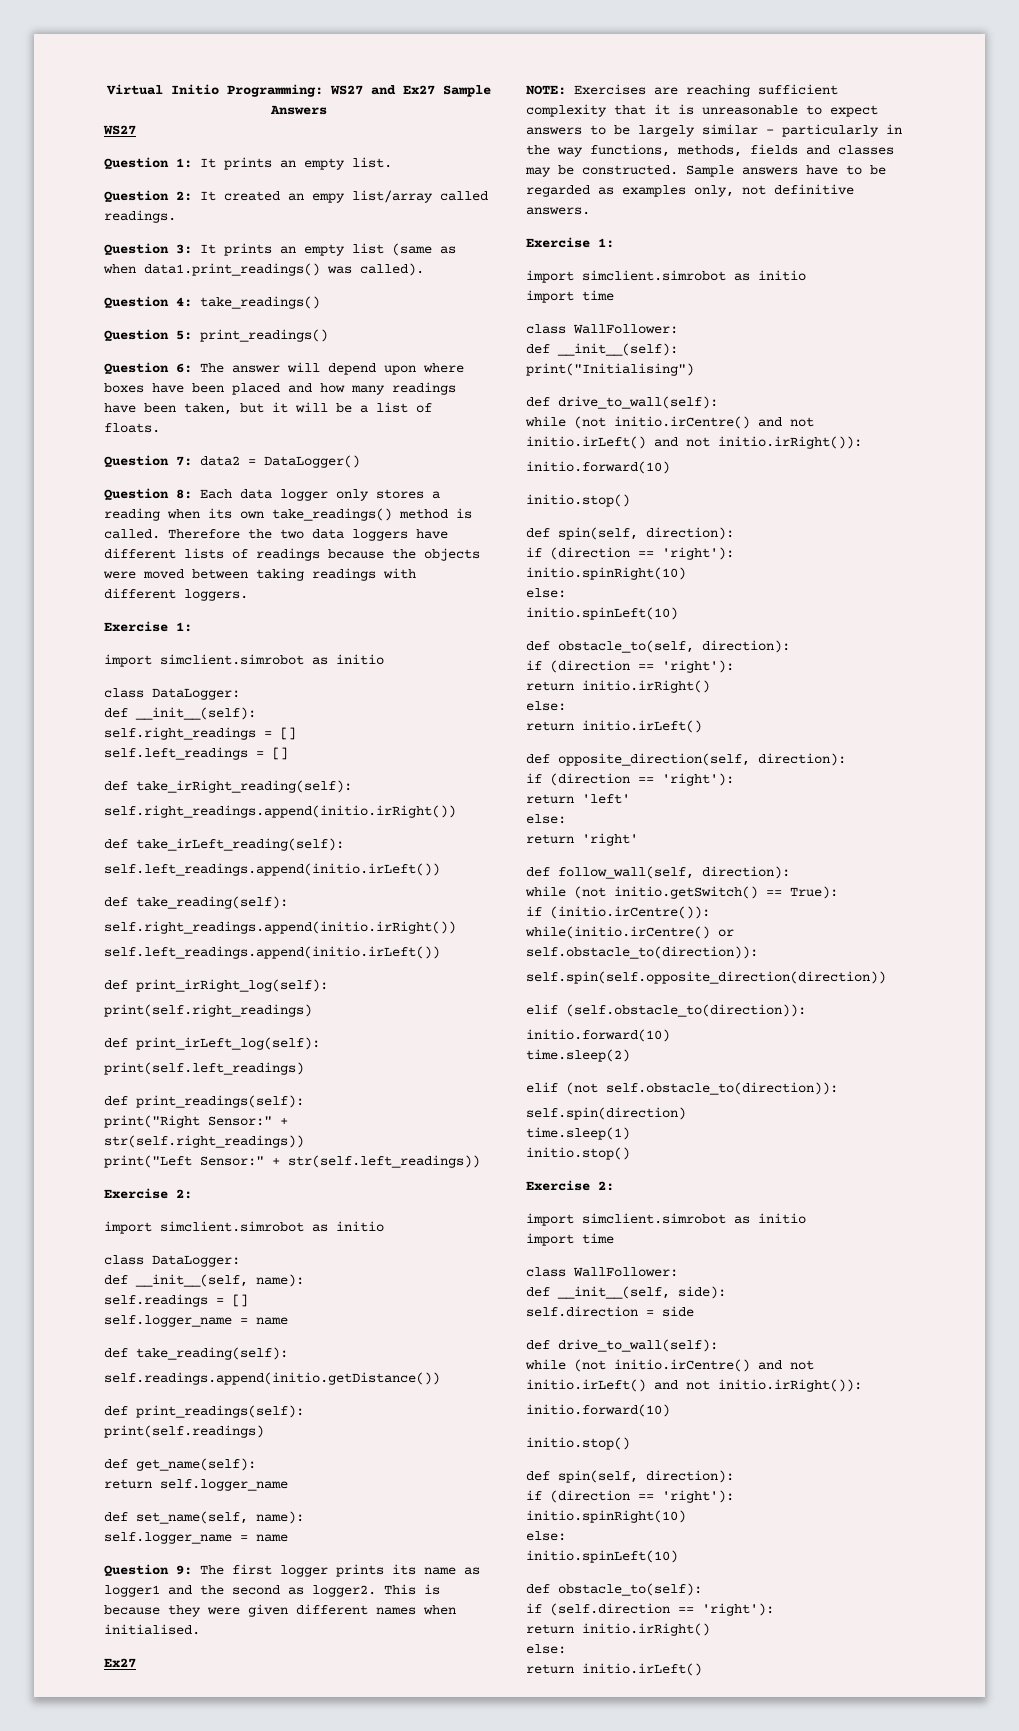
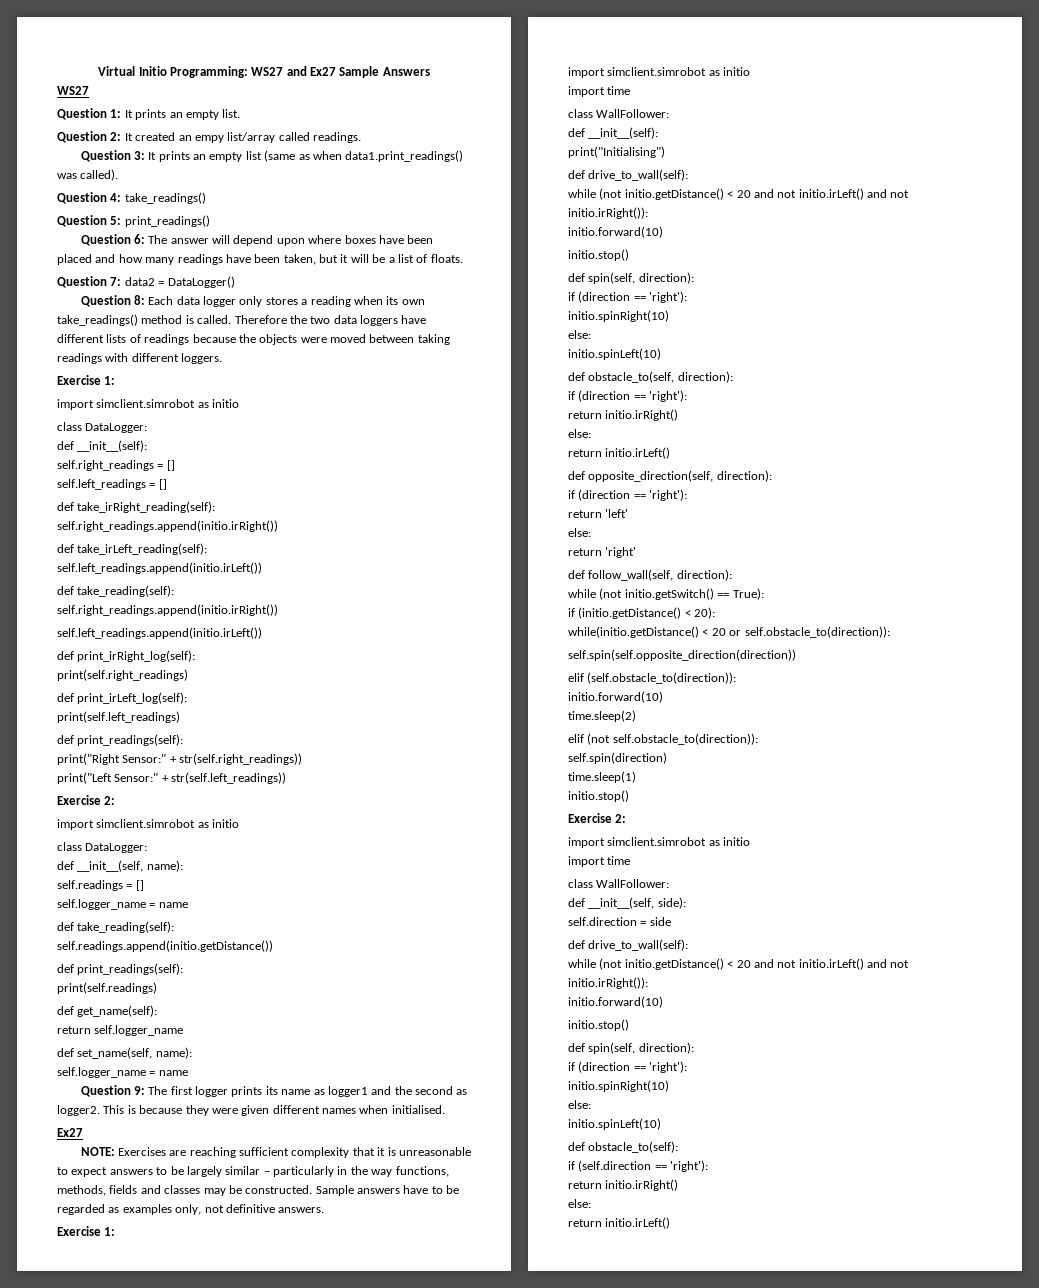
  print("Initialising")
  def drive_to_wall(self):
- while (not initio.irCentre() and not initio.irLeft() and not initio.irRight()):
+ while (not initio.getDistance() < 20 and not initio.irLeft() and not initio.irRight()):
- if (initio.irCentre()):
- while(initio.irCentre() or self.obstacle_to(direction)):
+ if (initio.getDistance() < 20):
+ while(initio.getDistance() < 20 or self.obstacle_to(direction)):
  self.direction = side
  def drive_to_wall(self):
- while (not initio.irCentre() and not initio.irLeft() and not initio.irRight()):
+ while (not initio.getDistance() < 20 and not initio.irLeft() and not initio.irRight()):

